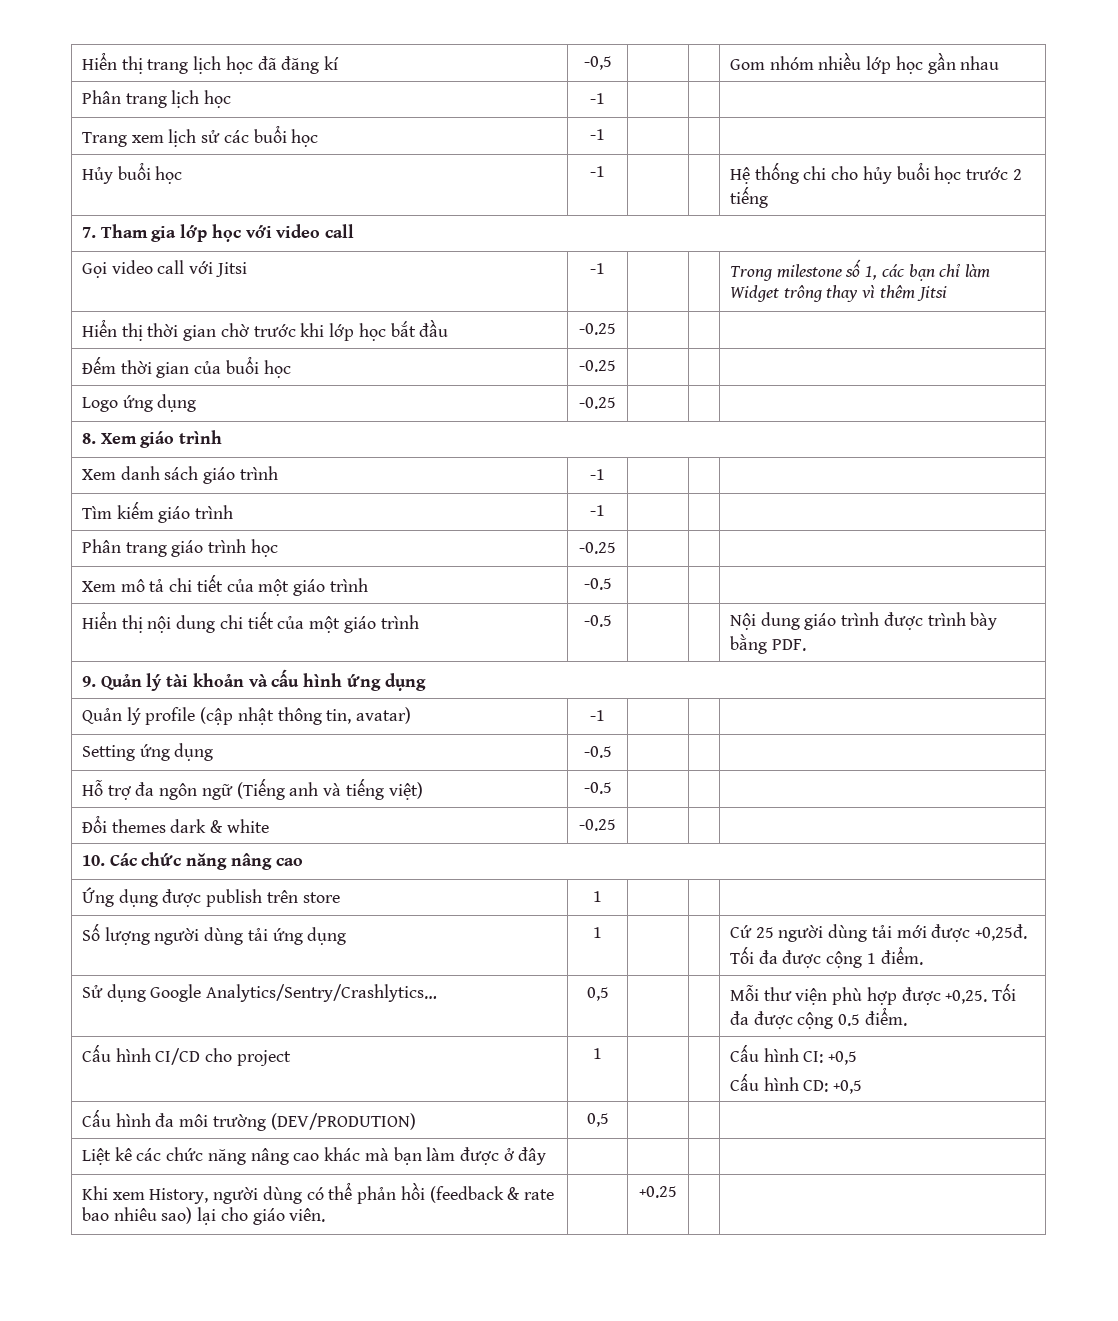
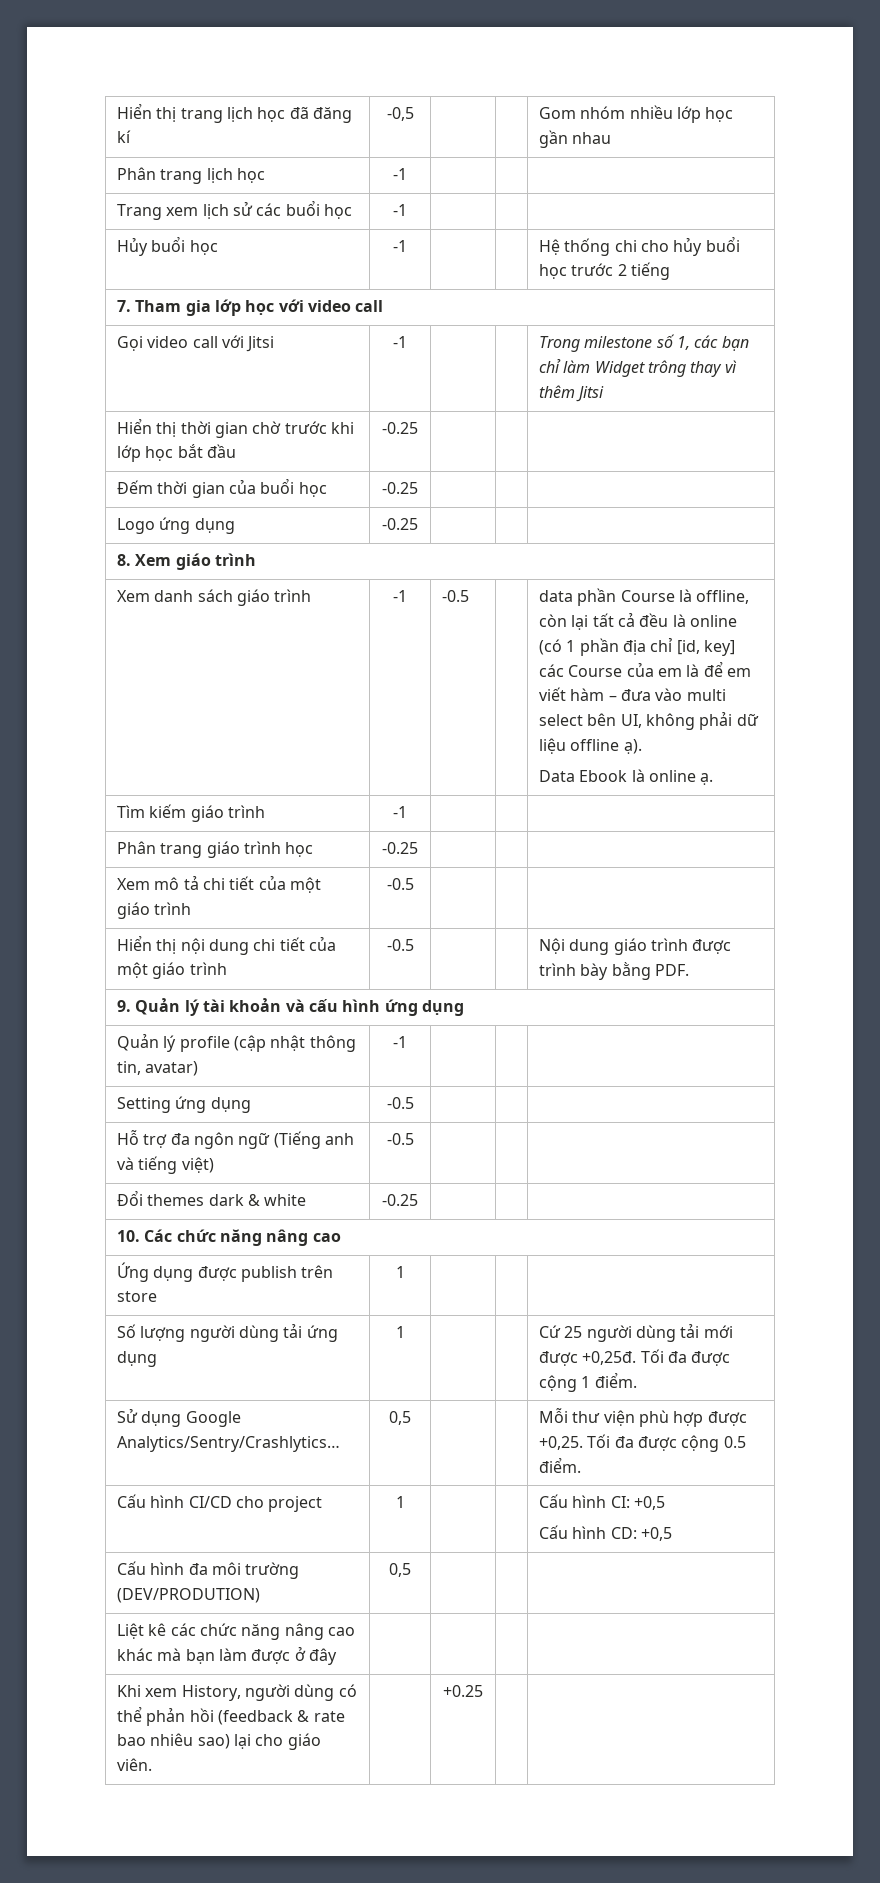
+ -0.5 | | data phần Course là offline, còn lại tất cả đều là online (có 1 phần địa chỉ [id, key] các Course của em là để em viết hàm – đưa vào multi select bên UI, không phải dữ liệu offline ạ).
+ Data Ebook là online ạ.

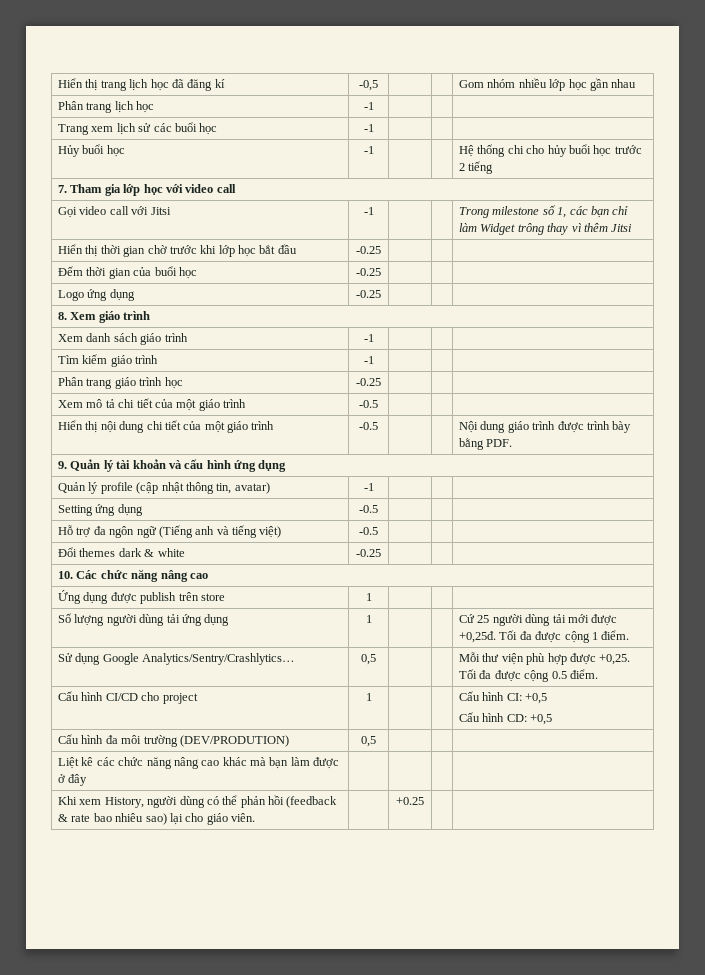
- -0.5 | | data phần Course là offline, còn lại tất cả đều là online (có 1 phần địa chỉ [id, key] các Course của em là để em viết hàm – đưa vào multi select bên UI, không phải dữ liệu offline ạ).
- Data Ebook là online ạ.

